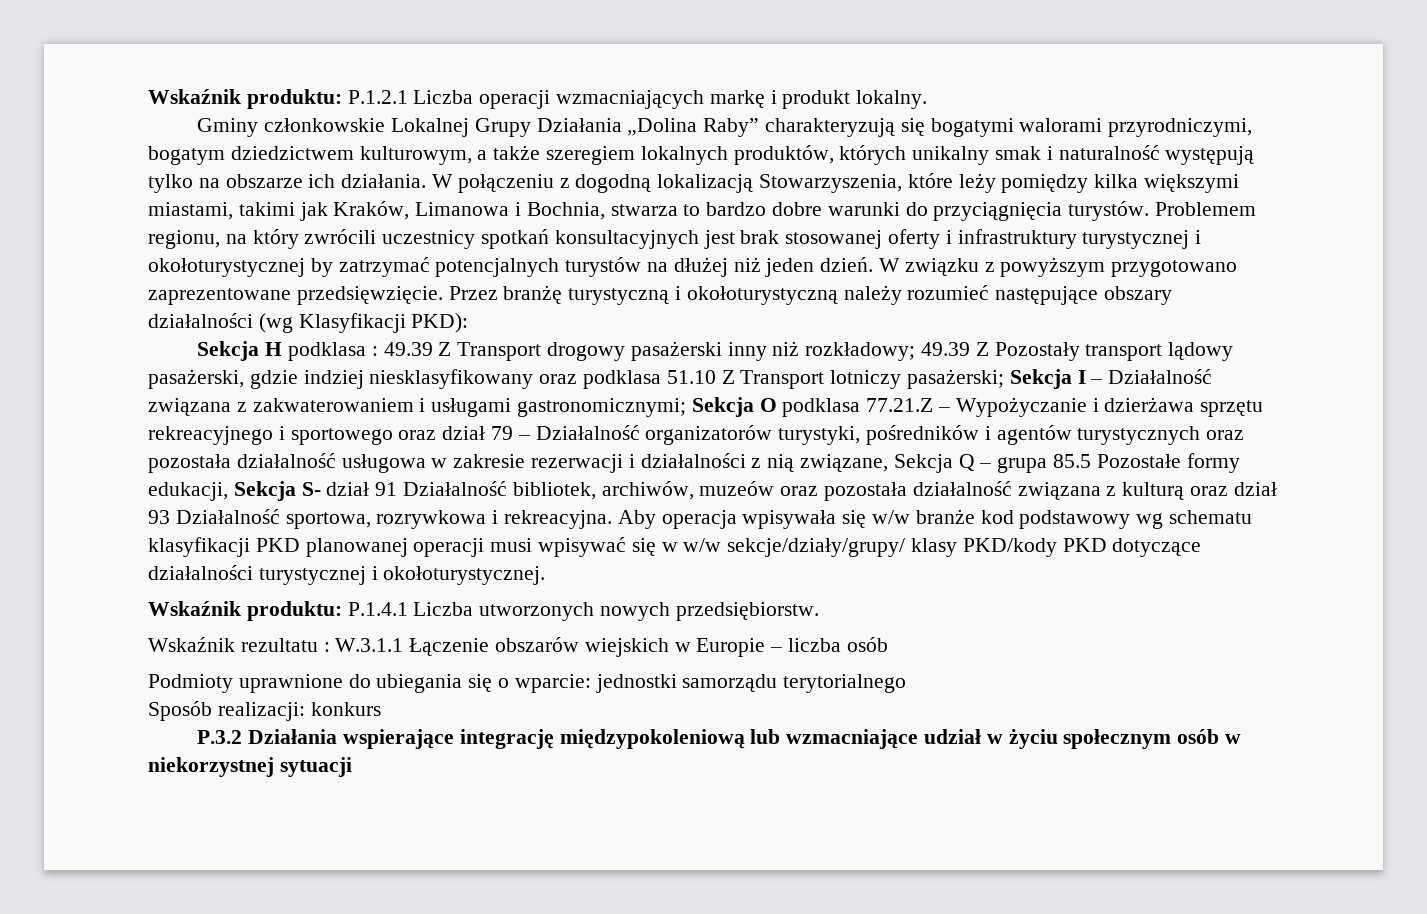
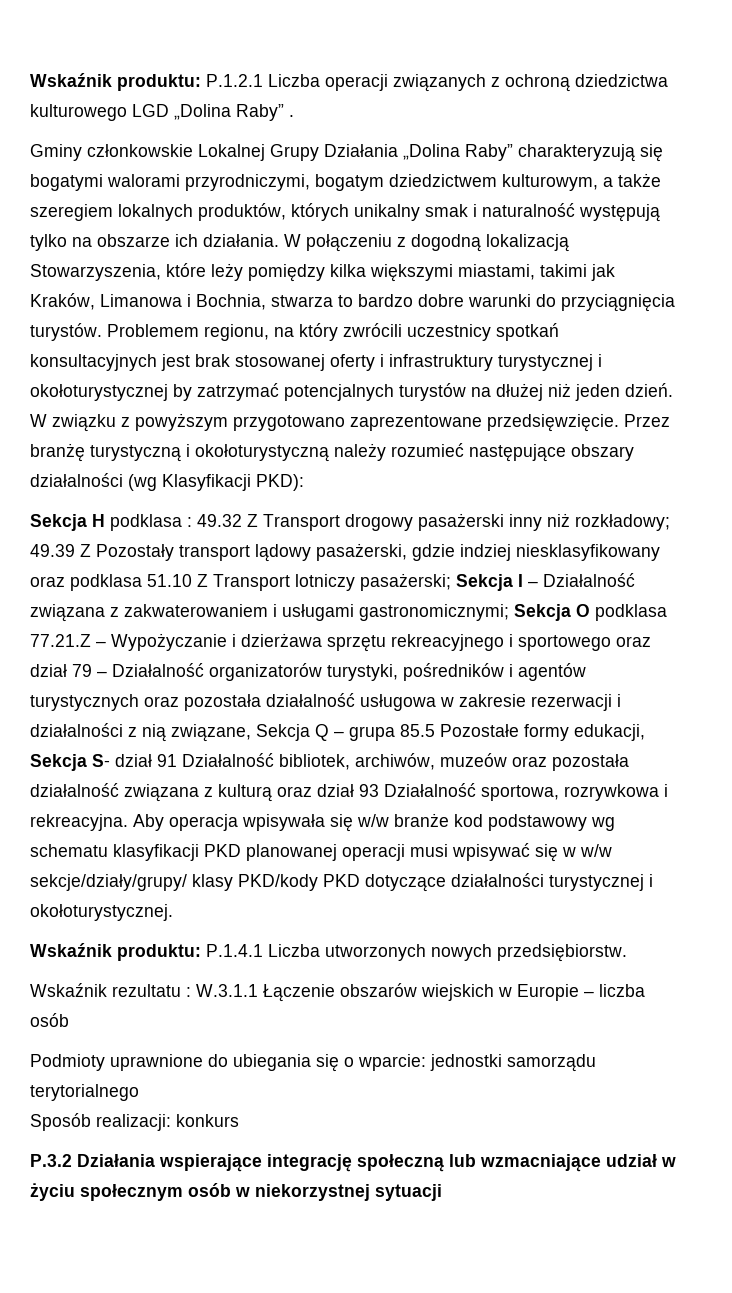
- Wskaźnik produktu: P.1.2.1 Liczba operacji wzmacniających markę i produkt lokalny.
+ Wskaźnik produktu: P.1.2.1 Liczba operacji związanych z ochroną dziedzictwa kulturowego LGD „Dolina Raby” .
- 49.39 Z Transport drogowy pasażerski inny niż rozkładowy;
+ 49.32 Z Transport drogowy pasażerski inny niż rozkładowy;
- P.3.2 Działania wspierające integrację międzypokoleniową lub wzmacniające udział w życiu społecznym osób w niekorzystnej sytuacji
+ P.3.2 Działania wspierające integrację społeczną lub wzmacniające udział w życiu społecznym osób w niekorzystnej sytuacji

